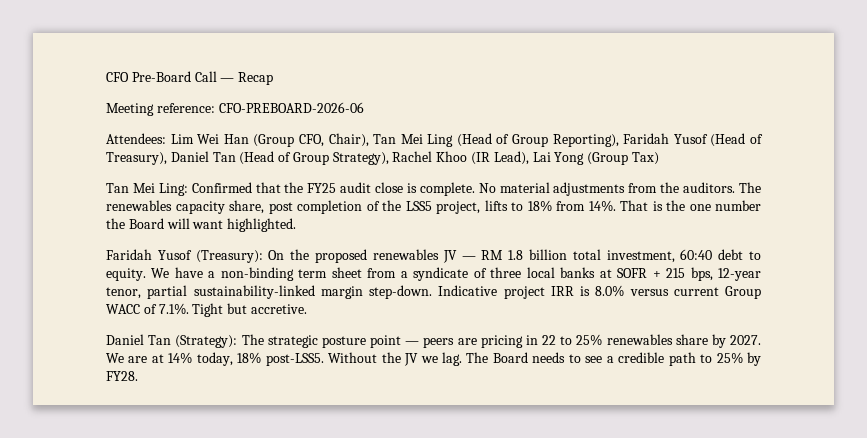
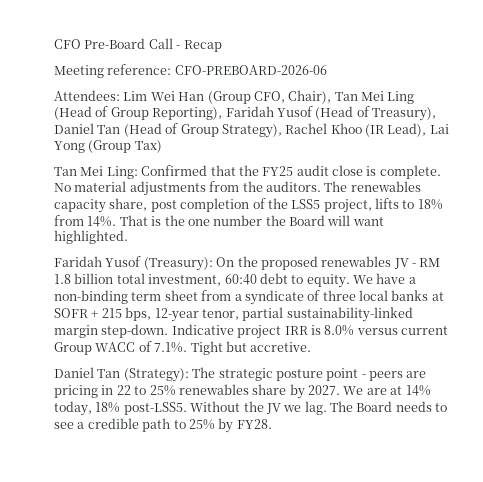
- CFO Pre-Board Call — Recap
+ CFO Pre-Board Call - Recap
- Faridah Yusof (Treasury): On the proposed renewables JV — RM 1.8 billion total investment, 60:40 debt to equity.
+ Faridah Yusof (Treasury): On the proposed renewables JV - RM 1.8 billion total investment, 60:40 debt to equity.
- Daniel Tan (Strategy): The strategic posture point — peers are pricing in 22 to 25% renewables share by 2027.
+ Daniel Tan (Strategy): The strategic posture point - peers are pricing in 22 to 25% renewables share by 2027.

